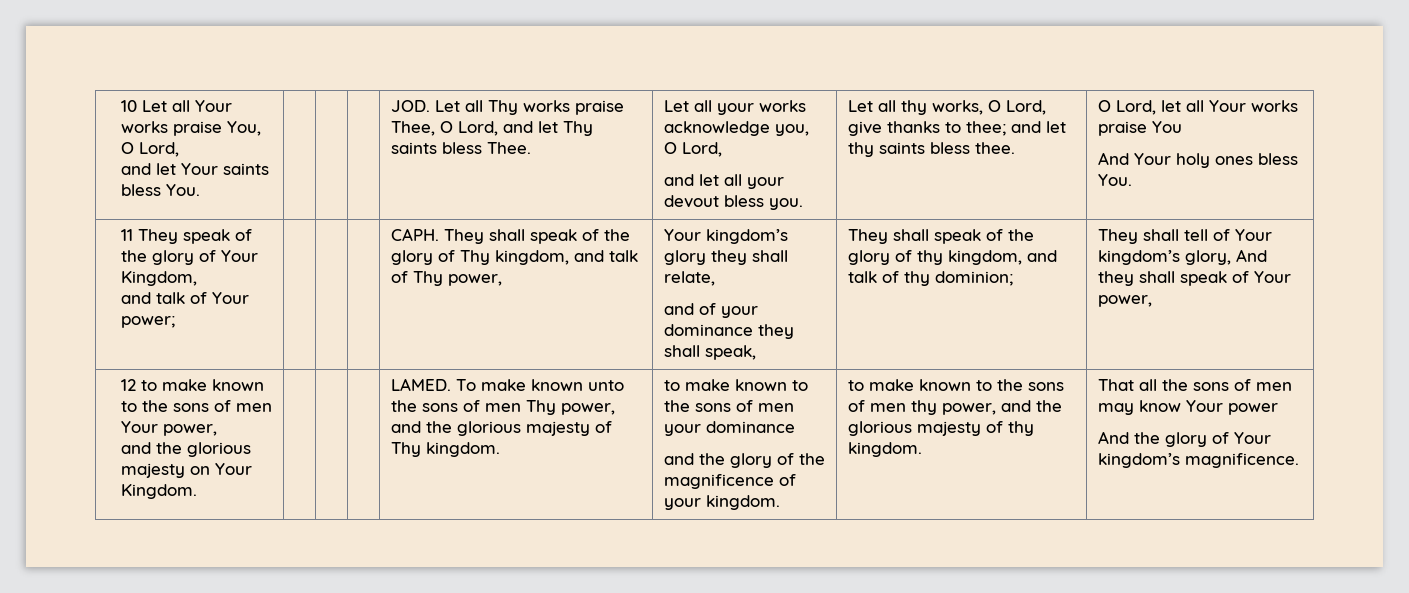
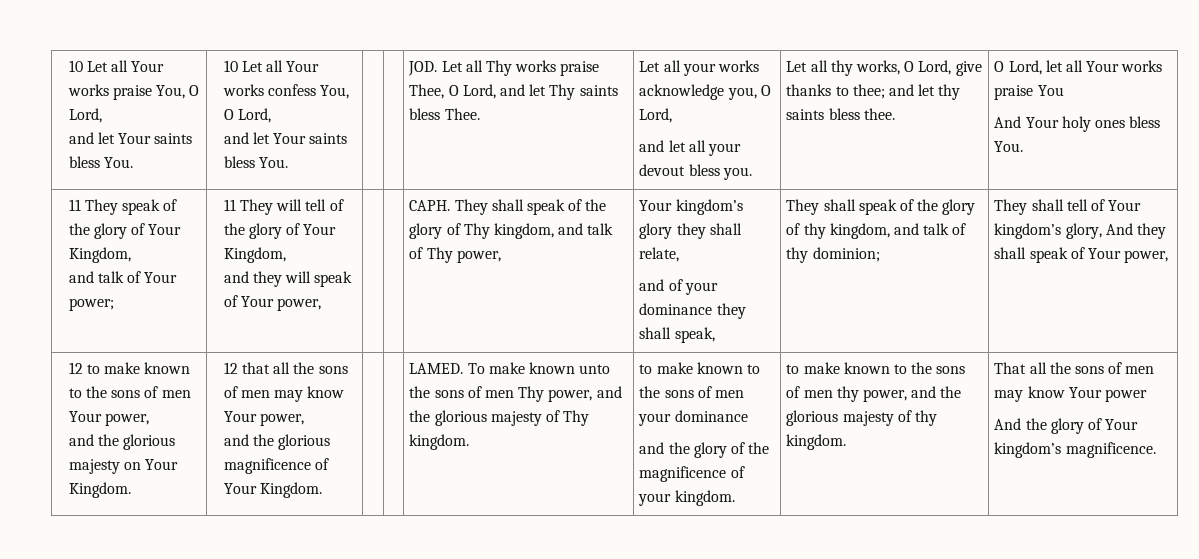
+ 10 Let all Your works confess You, O Lord,
+ and let Your saints bless You.
+ 11 They will tell of the glory of Your Kingdom,
+ and they will speak of Your power,
+ 12 that all the sons of men may know Your power,
+ and the glorious magnificence of Your Kingdom.

